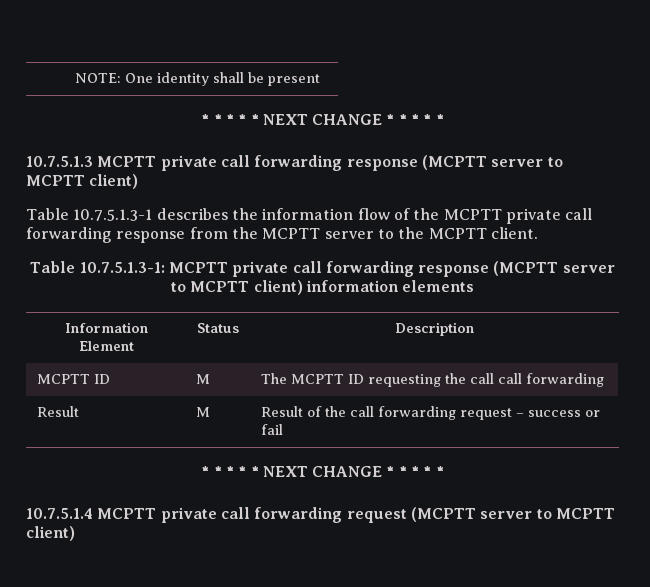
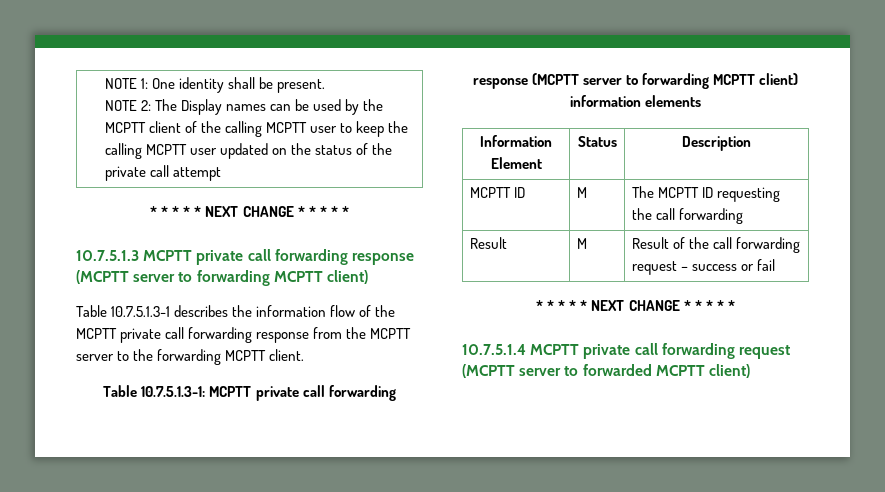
- NOTE: One identity shall be present
+ NOTE 1: One identity shall be present.
+ NOTE 2: The Display names can be used by the MCPTT client of the calling MCPTT user to keep the calling MCPTT user updated on the status of the private call attempt
- 10.7.5.1.3 MCPTT private call forwarding response (MCPTT server to MCPTT client)
+ 10.7.5.1.3 MCPTT private call forwarding response (MCPTT server to forwarding MCPTT client)
- Table 10.7.5.1.3-1 describes the information flow of the MCPTT private call forwarding response from the MCPTT server to the MCPTT client.
+ Table 10.7.5.1.3-1 describes the information flow of the MCPTT private call forwarding response from the MCPTT server to the forwarding MCPTT client.
- Table 10.7.5.1.3-1: MCPTT private call forwarding response (MCPTT server to MCPTT client) information elements
+ Table 10.7.5.1.3-1: MCPTT private call forwarding response (MCPTT server to forwarding MCPTT client) information elements
- MCPTT ID | M | The MCPTT ID requesting the call call forwarding
+ MCPTT ID | M | The MCPTT ID requesting the call forwarding
- 10.7.5.1.4 MCPTT private call forwarding request (MCPTT server to MCPTT client)
+ 10.7.5.1.4 MCPTT private call forwarding request (MCPTT server to forwarded MCPTT client)

